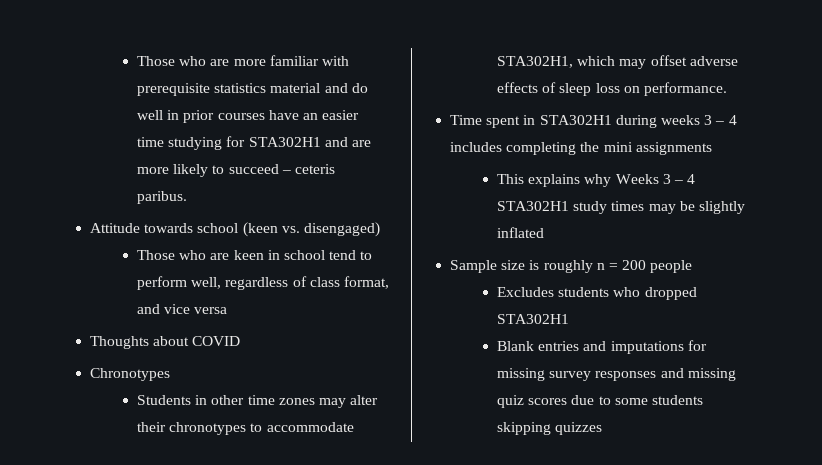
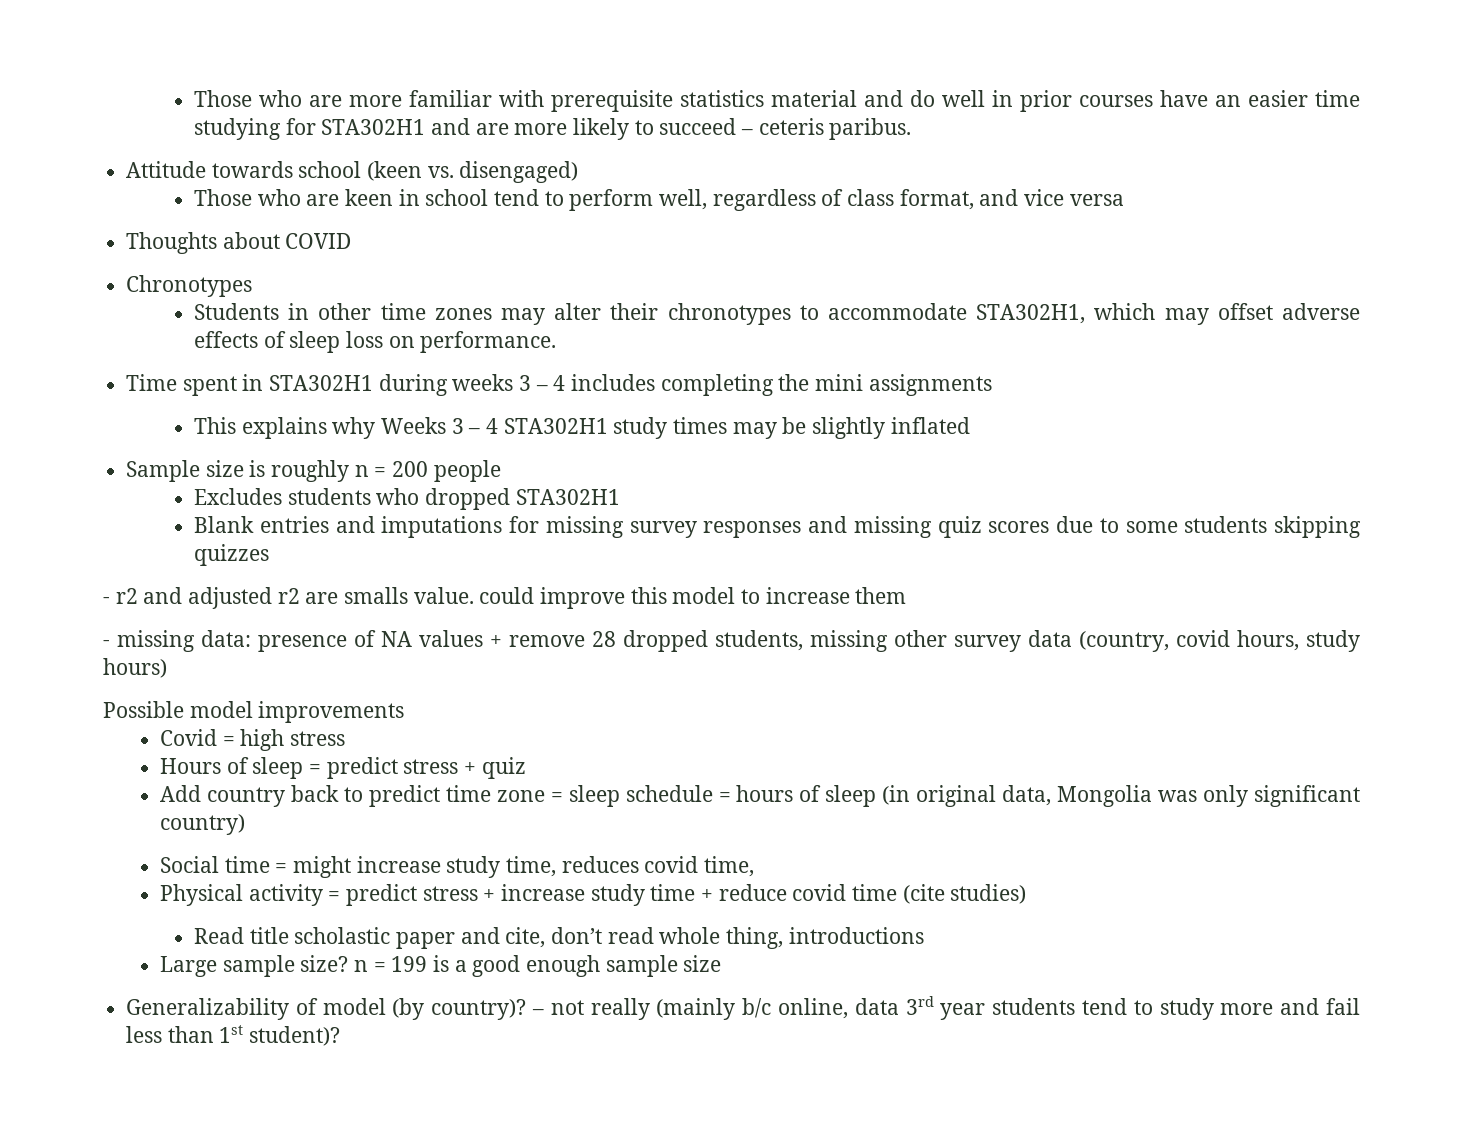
+ - r2 and adjusted r2 are smalls value. could improve this model to increase them
+ - missing data: presence of NA values + remove 28 dropped students, missing other survey data (country, covid hours, study hours)
+ Possible model improvements
+ Covid = high stress
+ Hours of sleep = predict stress + quiz
+ Add country back to predict time zone = sleep schedule = hours of sleep (in original data, Mongolia was only significant country)
+ Social time = might increase study time, reduces covid time,
+ Physical activity = predict stress + increase study time + reduce covid time (cite studies)
+ Read title scholastic paper and cite, don’t read whole thing, introductions
+ Large sample size? n = 199 is a good enough sample size
+ Generalizability of model (by country)? – not really (mainly b/c online, data 3rd year students tend to study more and fail less than 1st student)?

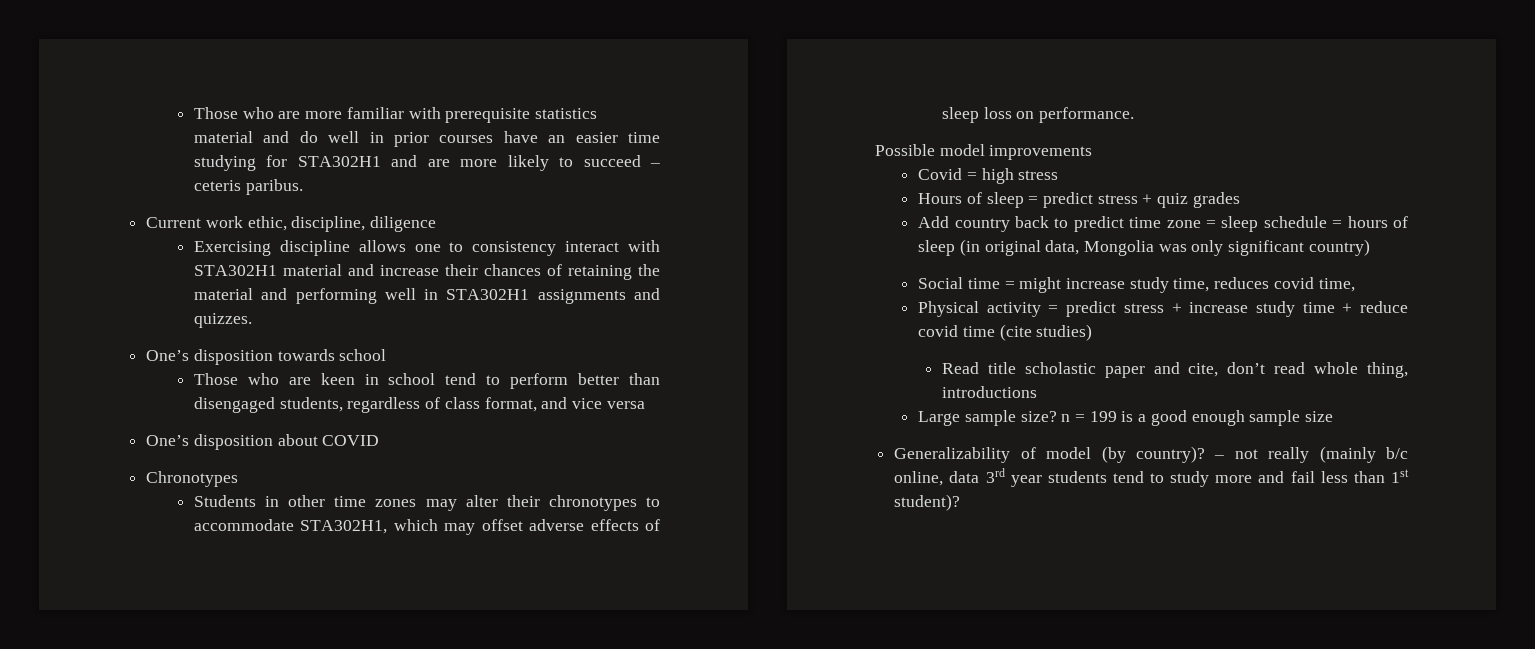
- Attitude towards school (keen vs. disengaged)
+ Current work ethic, discipline, diligence
+ Exercising discipline allows one to consistency interact with STA302H1 material and increase their chances of retaining the material and performing well in STA302H1 assignments and quizzes.
+ One’s disposition towards school
- Those who are keen in school tend to perform well, regardless of class format, and vice versa
+ Those who are keen in school tend to perform better than disengaged students, regardless of class format, and vice versa
- Thoughts about COVID
+ One’s disposition about COVID
- Time spent in STA302H1 during weeks 3 – 4 includes completing the mini assignments
- This explains why Weeks 3 – 4 STA302H1 study times may be slightly inflated
- Sample size is roughly n = 200 people
- Excludes students who dropped STA302H1
- Blank entries and imputations for missing survey responses and missing quiz scores due to some students skipping quizzes
- - r2 and adjusted r2 are smalls value. could improve this model to increase them
- - missing data: presence of NA values + remove 28 dropped students, missing other survey data (country, covid hours, study hours)
- Hours of sleep = predict stress + quiz
+ Hours of sleep = predict stress + quiz grades

